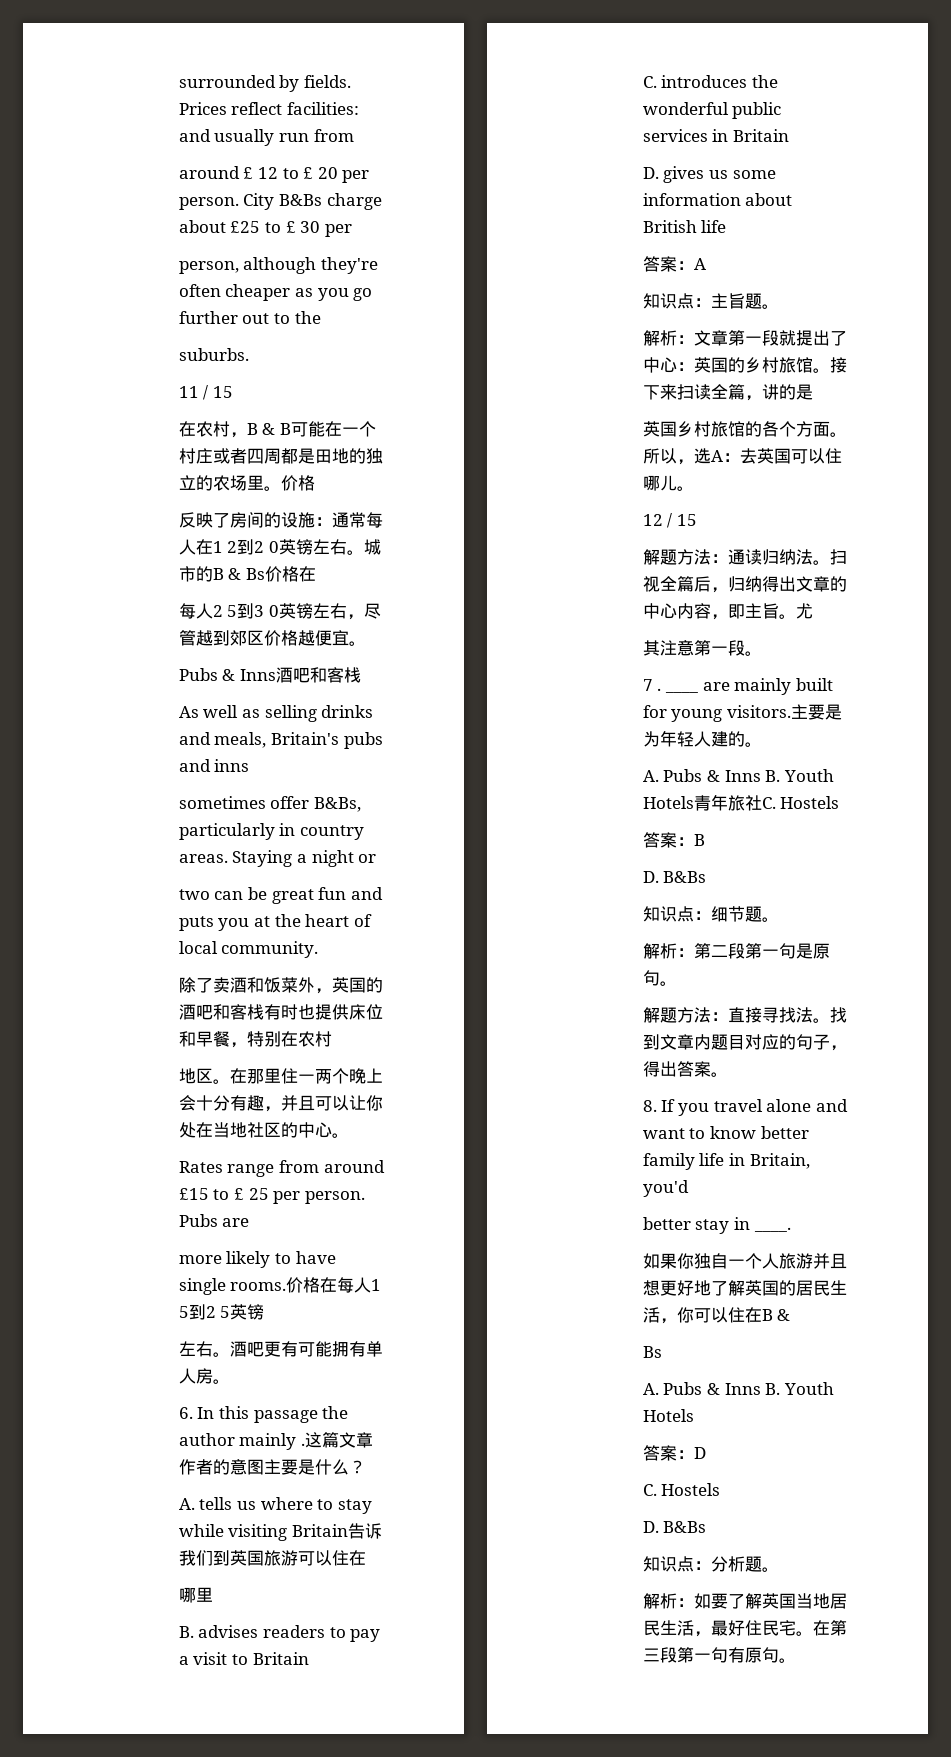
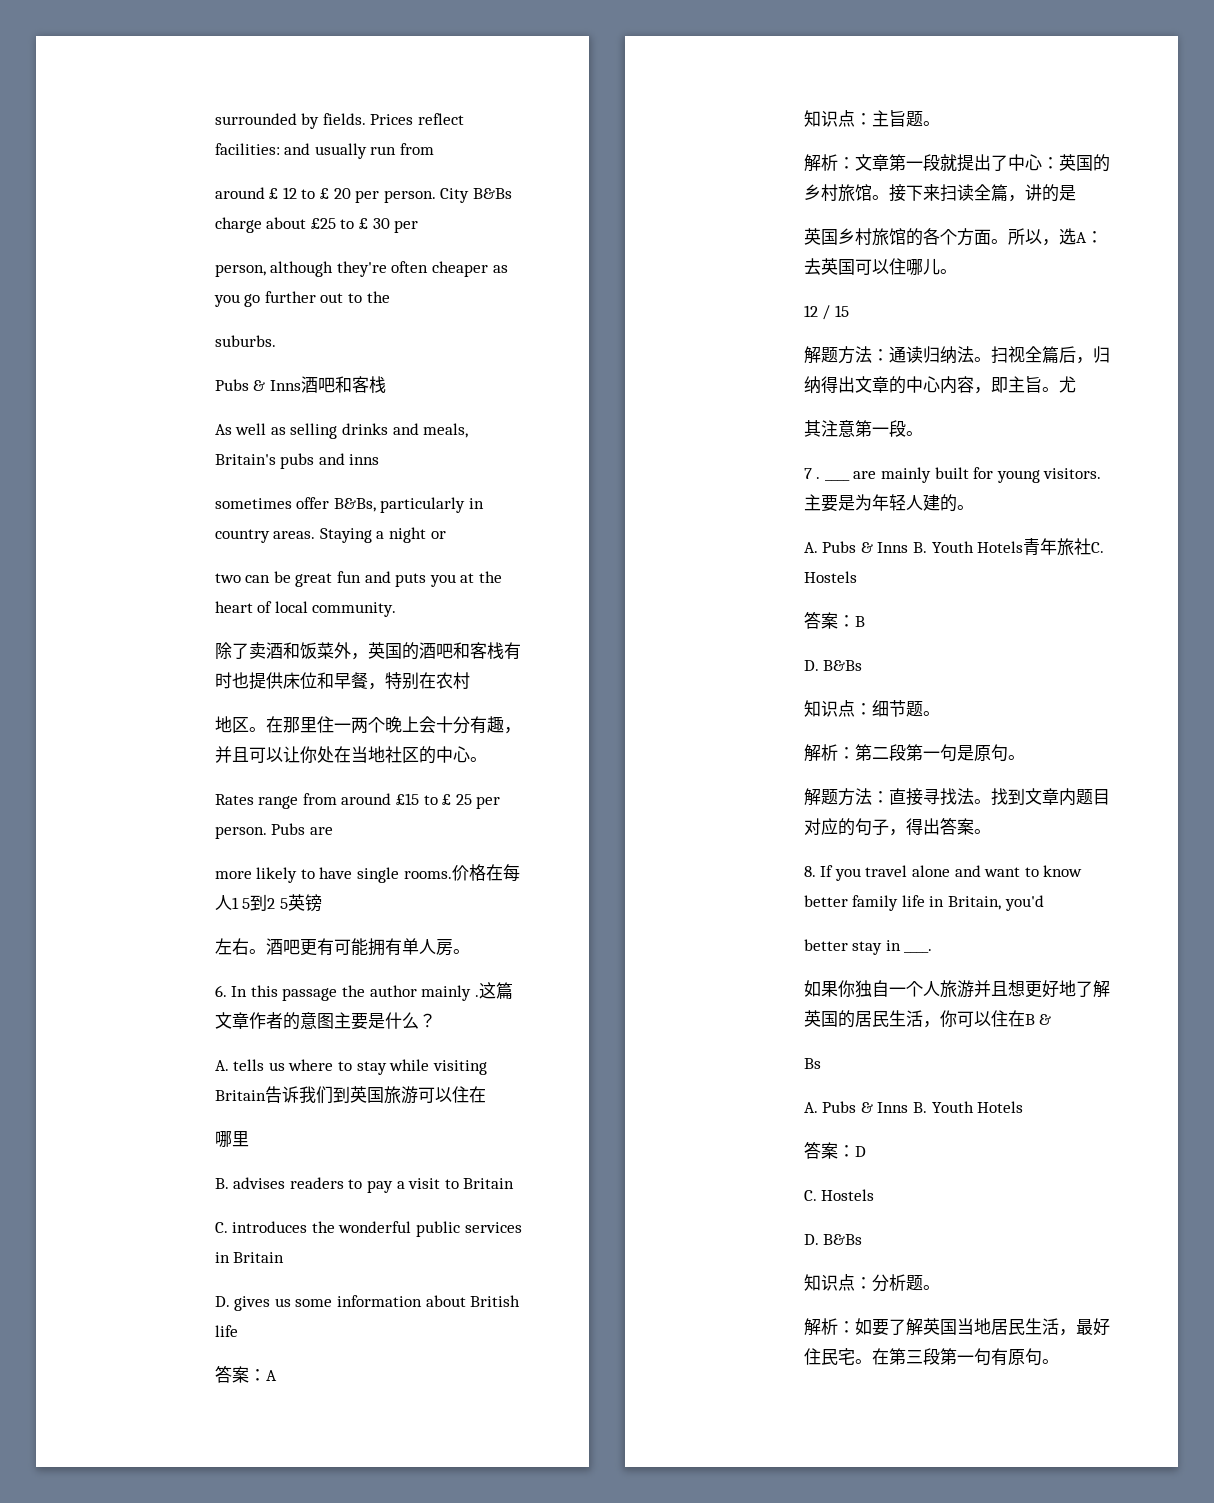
- 11 / 15
- 在农村，B & B可能在一个村庄或者四周都是田地的独立的农场里。价格
- 反映了房间的设施：通常每人在1 2到2 0英镑左右。城市的B & Bs价格在
- 每人2 5到3 0英镑左右，尽管越到郊区价格越便宜。

